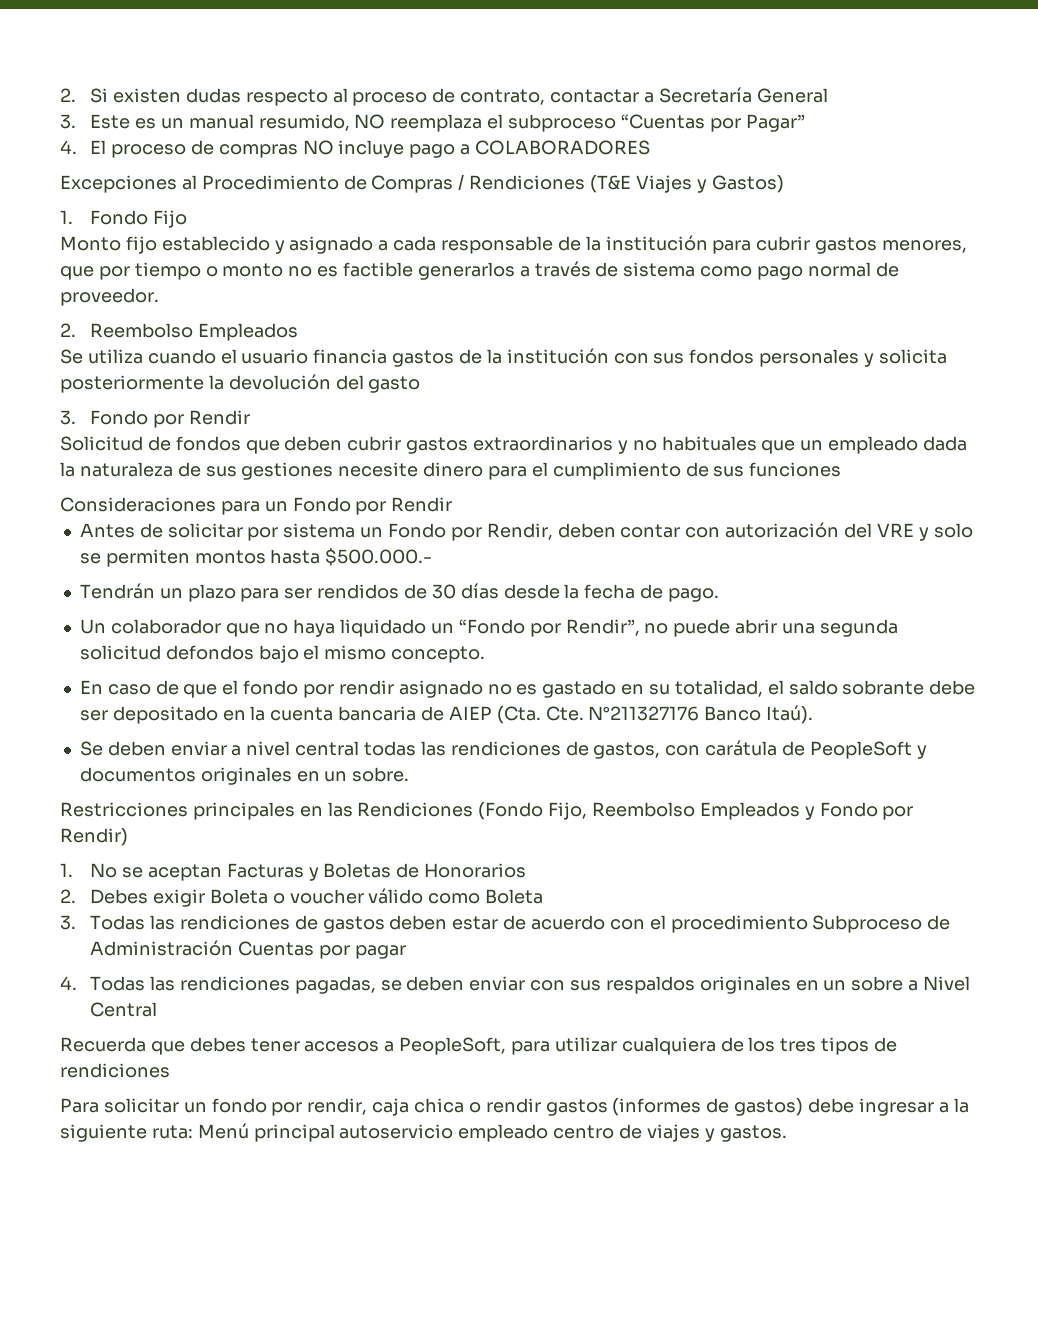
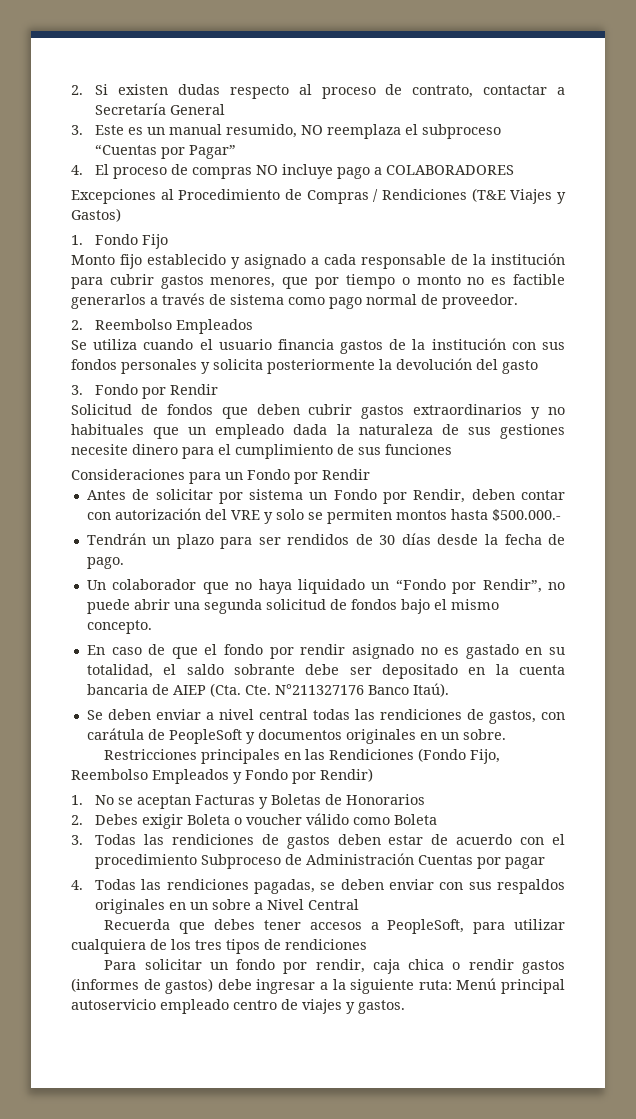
- Un colaborador que no haya liquidado un “Fondo por Rendir”, no puede abrir una segunda solicitud defondos bajo el mismo concepto.
+ Un colaborador que no haya liquidado un “Fondo por Rendir”, no puede abrir una segunda solicitud de fondos bajo el mismo concepto.

